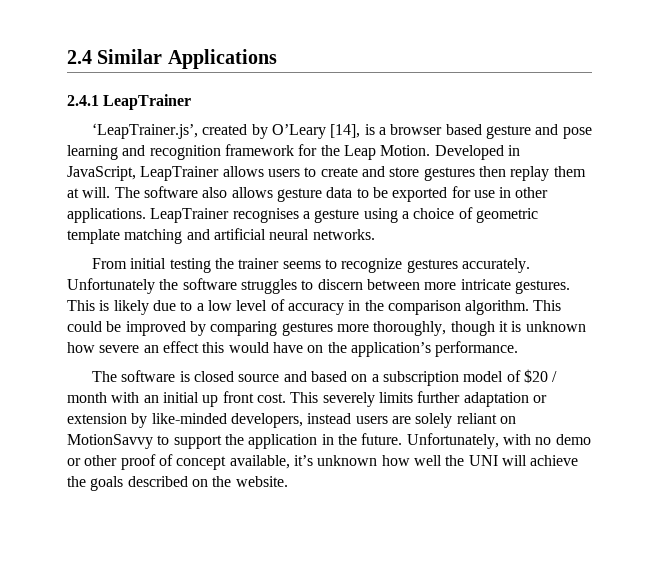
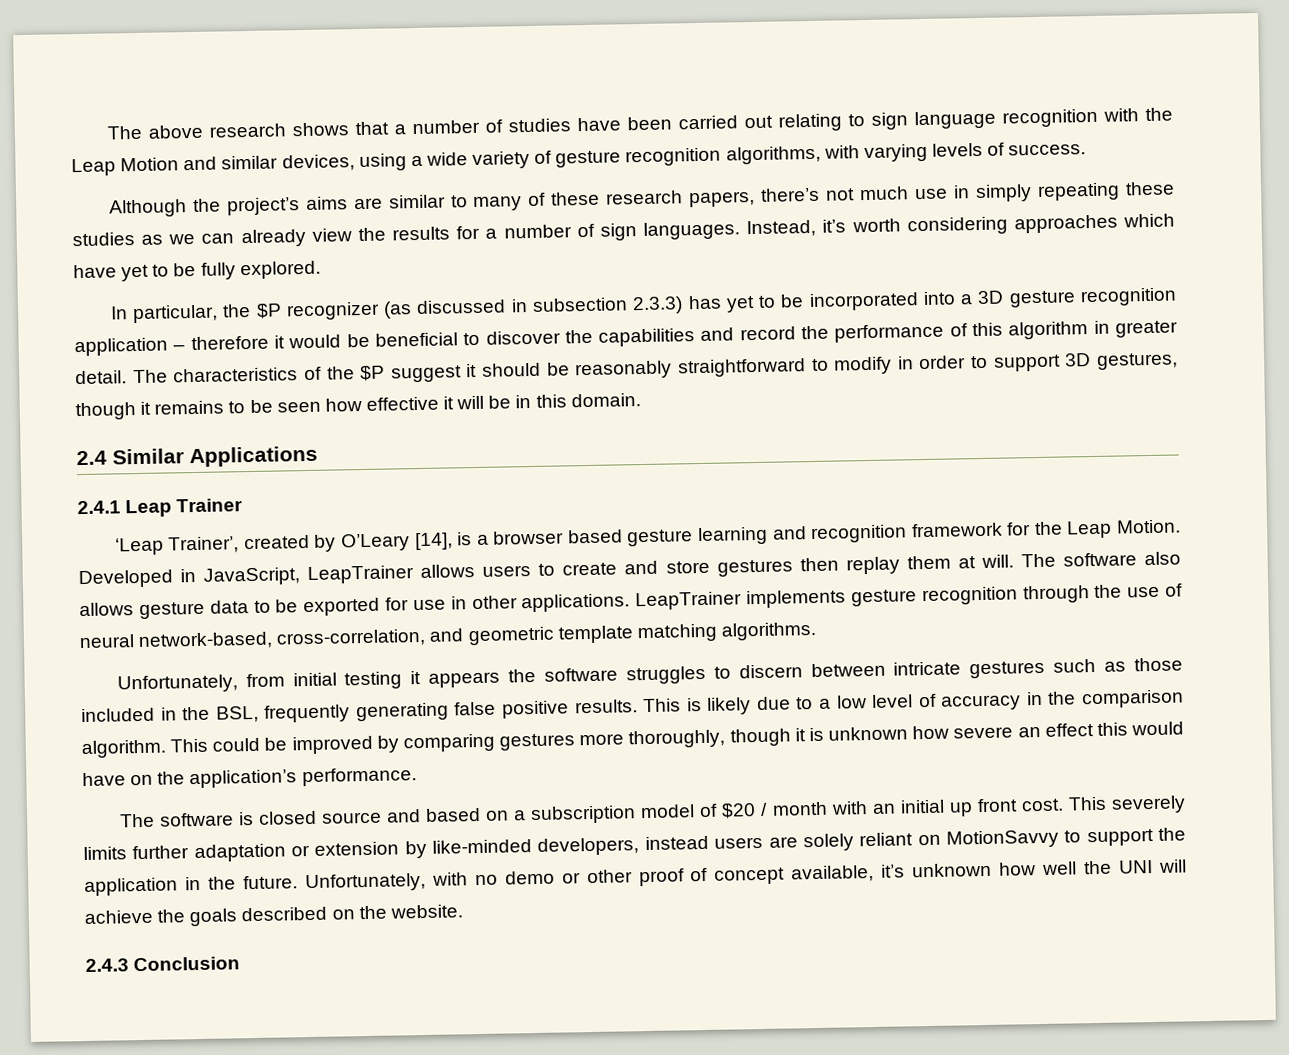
+ The above research shows that a number of studies have been carried out relating to sign language recognition with the Leap Motion and similar devices, using a wide variety of gesture recognition algorithms, with varying levels of success.
+ Although the project’s aims are similar to many of these research papers, there’s not much use in simply repeating these studies as we can already view the results for a number of sign languages. Instead, it’s worth considering approaches which have yet to be fully explored.
+ In particular, the $P recognizer (as discussed in subsection 2.3.3) has yet to be incorporated into a 3D gesture recognition application – therefore it would be beneficial to discover the capabilities and record the performance of this algorithm in greater detail. The characteristics of the $P suggest it should be reasonably straightforward to modify in order to support 3D gestures, though it remains to be seen how effective it will be in this domain.
- 2.4.1 LeapTrainer
- ‘LeapTrainer.js’, created by O’Leary [14], is a browser based gesture and pose learning and recognition framework for the Leap Motion.
+ 2.4.1 Leap Trainer
+ ‘Leap Trainer’, created by O’Leary [14], is a browser based gesture learning and recognition framework for the Leap Motion.
- LeapTrainer recognises a gesture using a choice of geometric template matching and artificial neural networks.
- From initial testing the trainer seems to recognize gestures accurately. Unfortunately the software struggles to discern between more intricate gestures.
+ LeapTrainer implements gesture recognition through the use of neural network-based, cross-correlation, and geometric template matching algorithms.
+ Unfortunately, from initial testing it appears the software struggles to discern between intricate gestures such as those included in the BSL, frequently generating false positive results.
+ 2.4.3 Conclusion

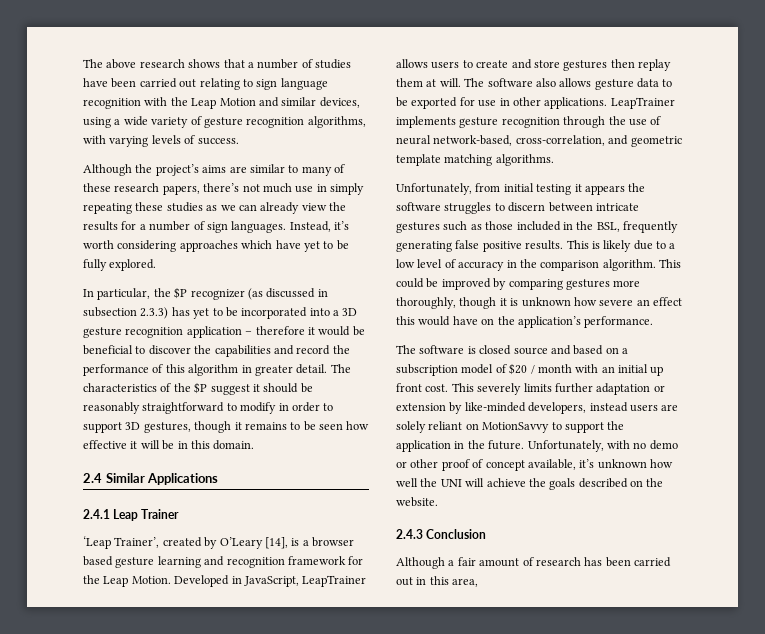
+ Although a fair amount of research has been carried out in this area,

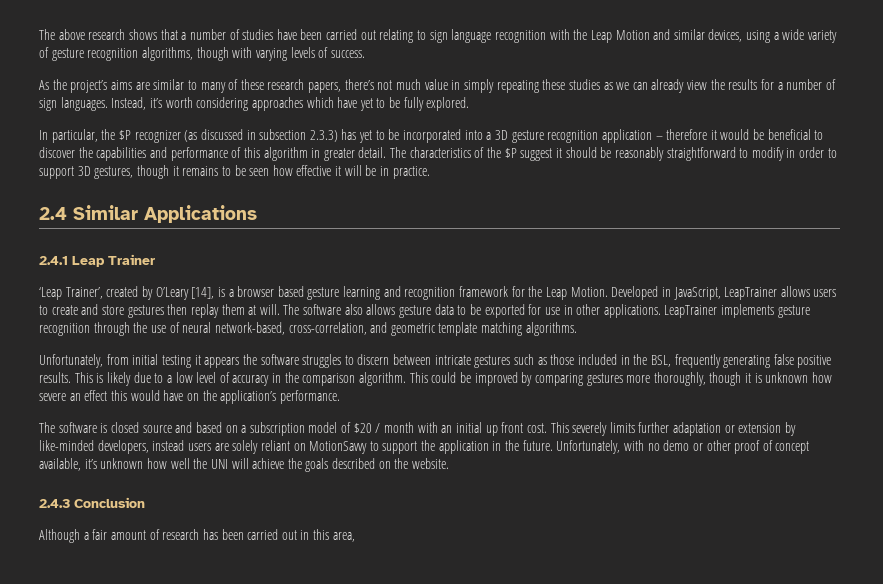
- The above research shows that a number of studies have been carried out relating to sign language recognition with the Leap Motion and similar devices, using a wide variety of gesture recognition algorithms, with varying levels of success.
+ The above research shows that a number of studies have been carried out relating to sign language recognition with the Leap Motion and similar devices, using a wide variety of gesture recognition algorithms, though with varying levels of success.
- Although the project’s aims are similar to many of these research papers, there’s not much use in simply repeating these studies as we can already view the results for a number of sign languages.
+ As the project’s aims are similar to many of these research papers, there’s not much value in simply repeating these studies as we can already view the results for a number of sign languages.
- In particular, the $P recognizer (as discussed in subsection 2.3.3) has yet to be incorporated into a 3D gesture recognition application – therefore it would be beneficial to discover the capabilities and record the performance of this algorithm in greater detail.
+ In particular, the $P recognizer (as discussed in subsection 2.3.3) has yet to be incorporated into a 3D gesture recognition application – therefore it would be beneficial to discover the capabilities and performance of this algorithm in greater detail.
- The characteristics of the $P suggest it should be reasonably straightforward to modify in order to support 3D gestures, though it remains to be seen how effective it will be in this domain.
+ The characteristics of the $P suggest it should be reasonably straightforward to modify in order to support 3D gestures, though it remains to be seen how effective it will be in practice.

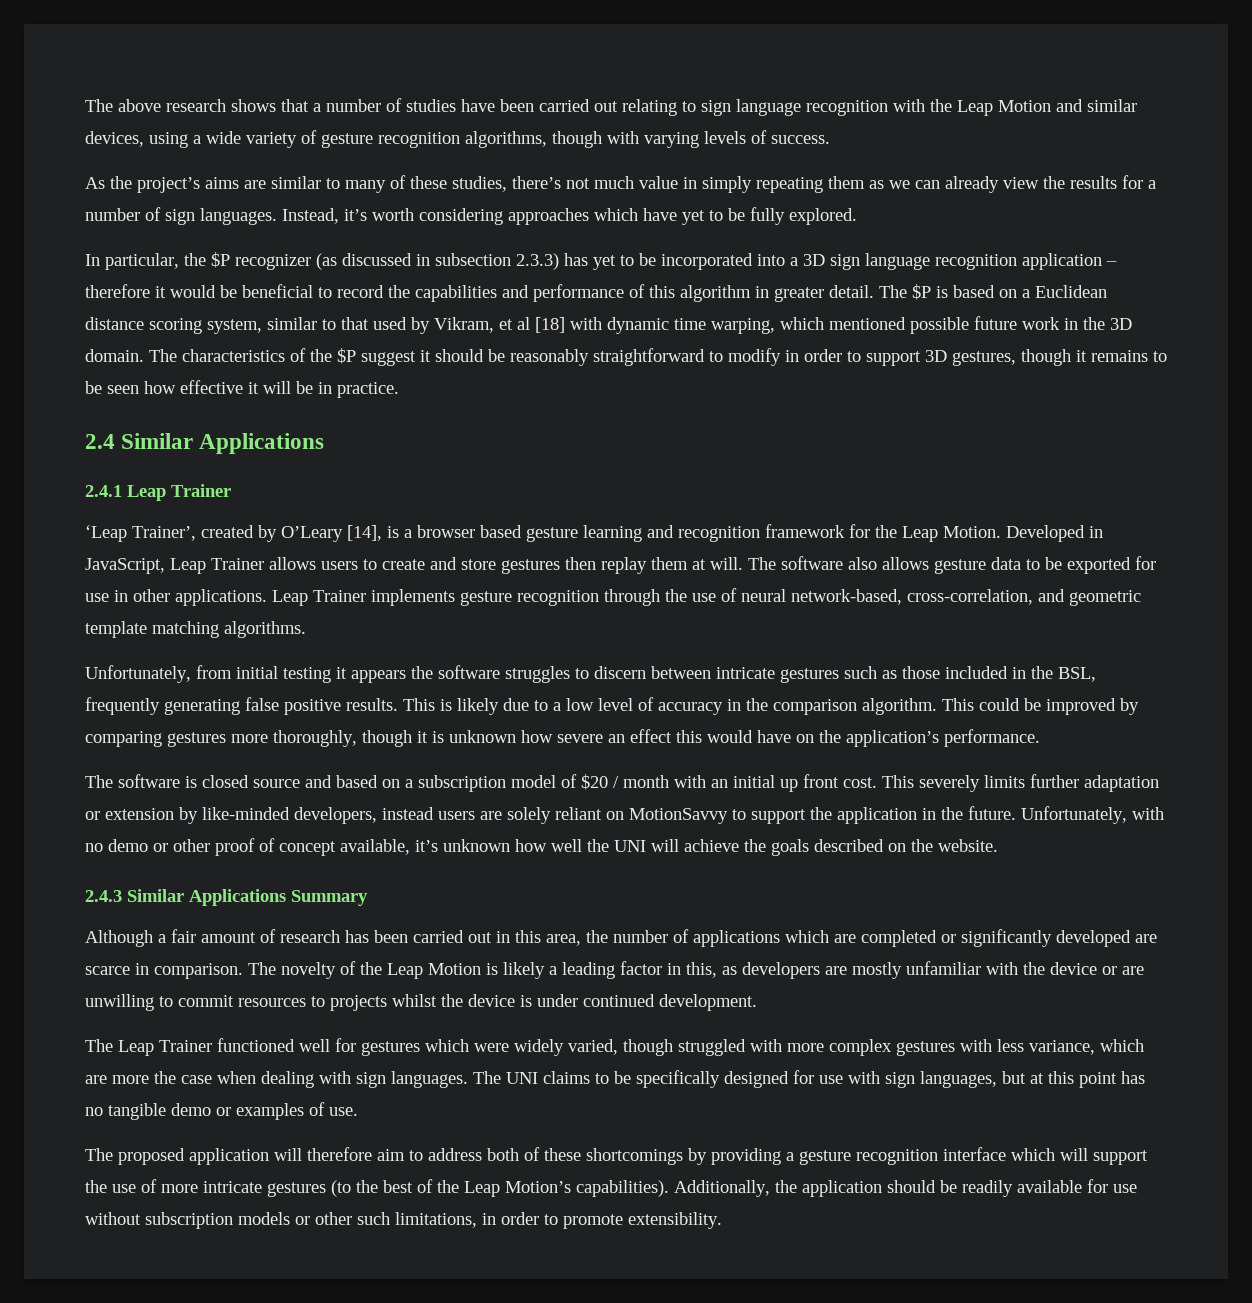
- As the project’s aims are similar to many of these research papers, there’s not much value in simply repeating these studies as we can already view the results for a number of sign languages.
+ As the project’s aims are similar to many of these studies, there’s not much value in simply repeating them as we can already view the results for a number of sign languages.
- In particular, the $P recognizer (as discussed in subsection 2.3.3) has yet to be incorporated into a 3D gesture recognition application – therefore it would be beneficial to discover the capabilities and performance of this algorithm in greater detail.
+ In particular, the $P recognizer (as discussed in subsection 2.3.3) has yet to be incorporated into a 3D sign language recognition application – therefore it would be beneficial to record the capabilities and performance of this algorithm in greater detail.
- The characteristics of the $P suggest it should be reasonably straightforward to modify in order to support 3D gestures, though it remains to be seen how effective it will be in practice.
+ The $P is based on a Euclidean distance scoring system, similar to that used by Vikram, et al [18] with dynamic time warping, which mentioned possible future work in the 3D domain. The characteristics of the $P suggest it should be reasonably straightforward to modify in order to support 3D gestures, though it remains to be seen how effective it will be in practice.
- Developed in JavaScript, LeapTrainer allows users to create and store gestures then replay them at will.
+ Developed in JavaScript, Leap Trainer allows users to create and store gestures then replay them at will.
- LeapTrainer implements gesture recognition through the use of neural network-based, cross-correlation, and geometric template matching algorithms.
+ Leap Trainer implements gesture recognition through the use of neural network-based, cross-correlation, and geometric template matching algorithms.
- 2.4.3 Conclusion
+ 2.4.3 Similar Applications Summary
- Although a fair amount of research has been carried out in this area,
+ Although a fair amount of research has been carried out in this area, the number of applications which are completed or significantly developed are scarce in comparison. The novelty of the Leap Motion is likely a leading factor in this, as developers are mostly unfamiliar with the device or are unwilling to commit resources to projects whilst the device is under continued development.
+ The Leap Trainer functioned well for gestures which were widely varied, though struggled with more complex gestures with less variance, which are more the case when dealing with sign languages. The UNI claims to be specifically designed for use with sign languages, but at this point has no tangible demo or examples of use.
+ The proposed application will therefore aim to address both of these shortcomings by providing a gesture recognition interface which will support the use of more intricate gestures (to the best of the Leap Motion’s capabilities). Additionally, the application should be readily available for use without subscription models or other such limitations, in order to promote extensibility.

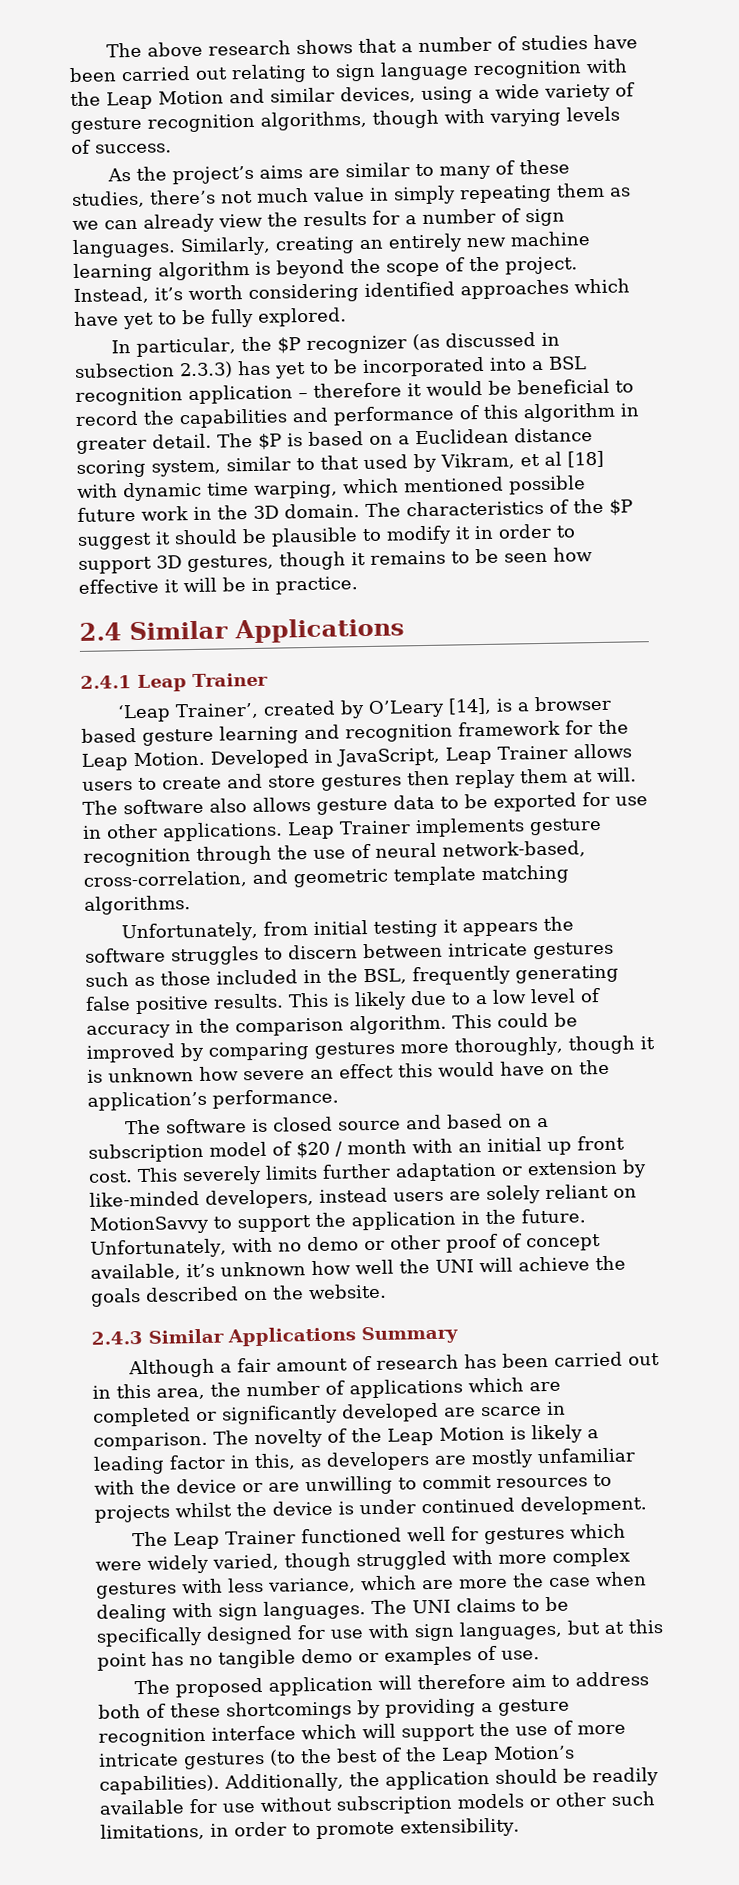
+ Similarly, creating an entirely new machine learning algorithm is beyond the scope of the project.
- Instead, it’s worth considering approaches which have yet to be fully explored.
+ Instead, it’s worth considering identified approaches which have yet to be fully explored.
- In particular, the $P recognizer (as discussed in subsection 2.3.3) has yet to be incorporated into a 3D sign language recognition application – therefore it would be beneficial to record the capabilities and performance of this algorithm in greater detail.
+ In particular, the $P recognizer (as discussed in subsection 2.3.3) has yet to be incorporated into a BSL recognition application – therefore it would be beneficial to record the capabilities and performance of this algorithm in greater detail.
- The characteristics of the $P suggest it should be reasonably straightforward to modify in order to support 3D gestures, though it remains to be seen how effective it will be in practice.
+ The characteristics of the $P suggest it should be plausible to modify it in order to support 3D gestures, though it remains to be seen how effective it will be in practice.

